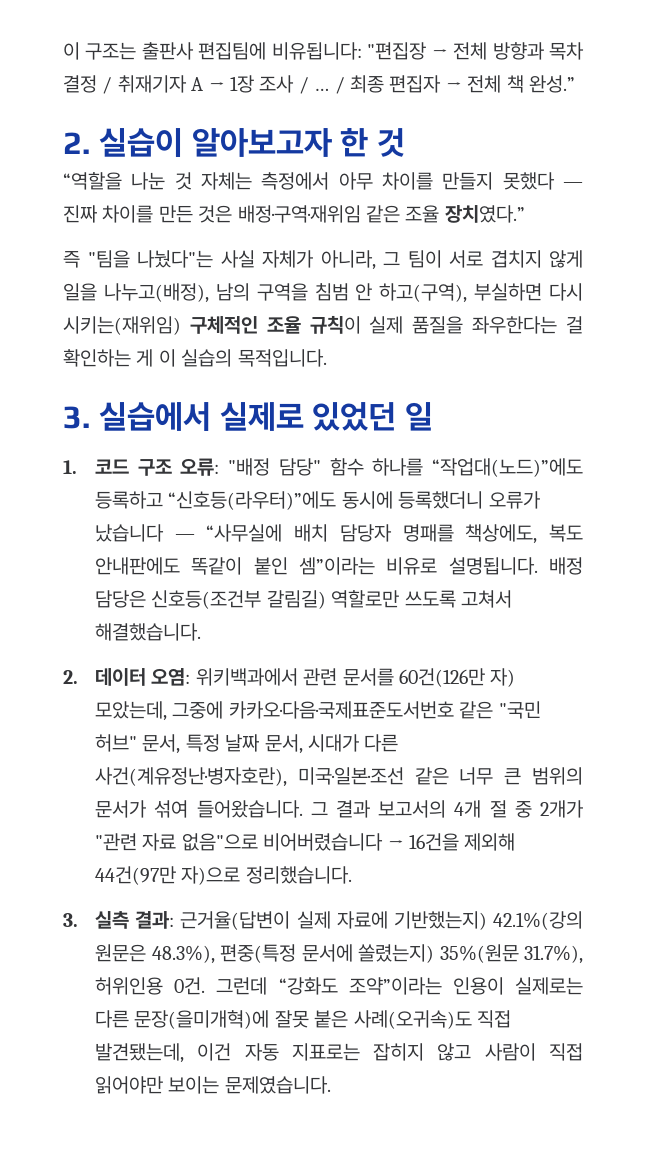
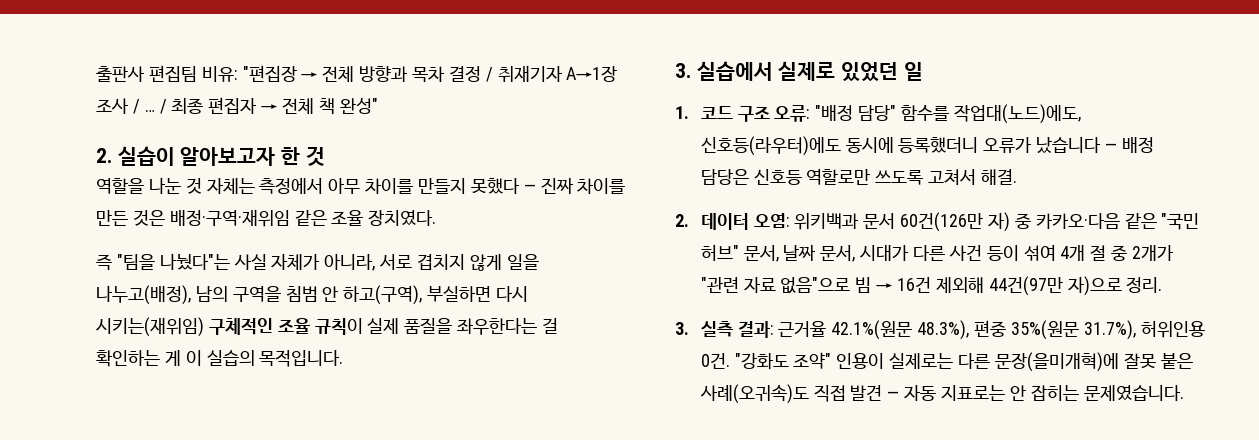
- 이 구조는 출판사 편집팀에 비유됩니다: "편집장 → 전체 방향과 목차 결정 / 취재기자 A → 1장 조사 / …
+ 출판사 편집팀 비유: "편집장 → 전체 방향과 목차 결정 / 취재기자 A→1장 조사 / …
- / 최종 편집자 → 전체 책 완성.”
+ / 최종 편집자 → 전체 책 완성"
- “역할을 나눈 것 자체는 측정에서 아무 차이를 만들지 못했다 — 진짜 차이를 만든 것은 배정·구역·재위임 같은 조율 장치였다.”
+ 역할을 나눈 것 자체는 측정에서 아무 차이를 만들지 못했다 — 진짜 차이를 만든 것은 배정·구역·재위임 같은 조율 장치였다.
- 즉 "팀을 나눴다"는 사실 자체가 아니라, 그 팀이 서로 겹치지 않게 일을 나누고(배정), 남의 구역을 침범 안 하고(구역), 부실하면 다시 시키는(재위임) 구체적인 조율 규칙이 실제 품질을 좌우한다는 걸 확인하는 게 이 실습의 목적입니다.
+ 즉 "팀을 나눴다"는 사실 자체가 아니라, 서로 겹치지 않게 일을 나누고(배정), 남의 구역을 침범 안 하고(구역), 부실하면 다시 시키는(재위임) 구체적인 조율 규칙이 실제 품질을 좌우한다는 걸 확인하는 게 이 실습의 목적입니다.
- 1. 코드 구조 오류: "배정 담당" 함수 하나를 “작업대(노드)”에도 등록하고 “신호등(라우터)”에도 동시에 등록했더니 오류가 났습니다 — “사무실에 배치 담당자 명패를 책상에도, 복도 안내판에도 똑같이 붙인 셈”이라는 비유로 설명됩니다. 배정 담당은 신호등(조건부 갈림길) 역할로만 쓰도록 고쳐서 해결했습니다.
+ 1. 코드 구조 오류: "배정 담당" 함수를 작업대(노드)에도, 신호등(라우터)에도 동시에 등록했더니 오류가 났습니다 — 배정 담당은 신호등 역할로만 쓰도록 고쳐서 해결.
- 2. 데이터 오염: 위키백과에서 관련 문서를 60건(126만 자) 모았는데, 그중에 카카오·다음·국제표준도서번호 같은 "국민 허브" 문서, 특정 날짜 문서, 시대가 다른 사건(계유정난·병자호란), 미국·일본·조선 같은 너무 큰 범위의 문서가 섞여 들어왔습니다. 그 결과 보고서의 4개 절 중 2개가 "관련 자료 없음"으로 비어버렸습니다 → 16건을 제외해 44건(97만 자)으로 정리했습니다.
+ 2. 데이터 오염: 위키백과 문서 60건(126만 자) 중 카카오·다음 같은 "국민 허브" 문서, 날짜 문서, 시대가 다른 사건 등이 섞여 4개 절 중 2개가 "관련 자료 없음"으로 빔 → 16건 제외해 44건(97만 자)으로 정리.
- 3. 실측 결과: 근거율(답변이 실제 자료에 기반했는지) 42.1%(강의 원문은 48.3%), 편중(특정 문서에 쏠렸는지) 35%(원문 31.7%), 허위인용 0건.
+ 3. 실측 결과: 근거율 42.1%(원문 48.3%), 편중 35%(원문 31.7%), 허위인용 0건.
- 그런데 “강화도 조약”이라는 인용이 실제로는 다른 문장(을미개혁)에 잘못 붙은 사례(오귀속)도 직접 발견됐는데, 이건 자동 지표로는 잡히지 않고 사람이 직접 읽어야만 보이는 문제였습니다.
+ "강화도 조약" 인용이 실제로는 다른 문장(을미개혁)에 잘못 붙은 사례(오귀속)도 직접 발견 — 자동 지표로는 안 잡히는 문제였습니다.

